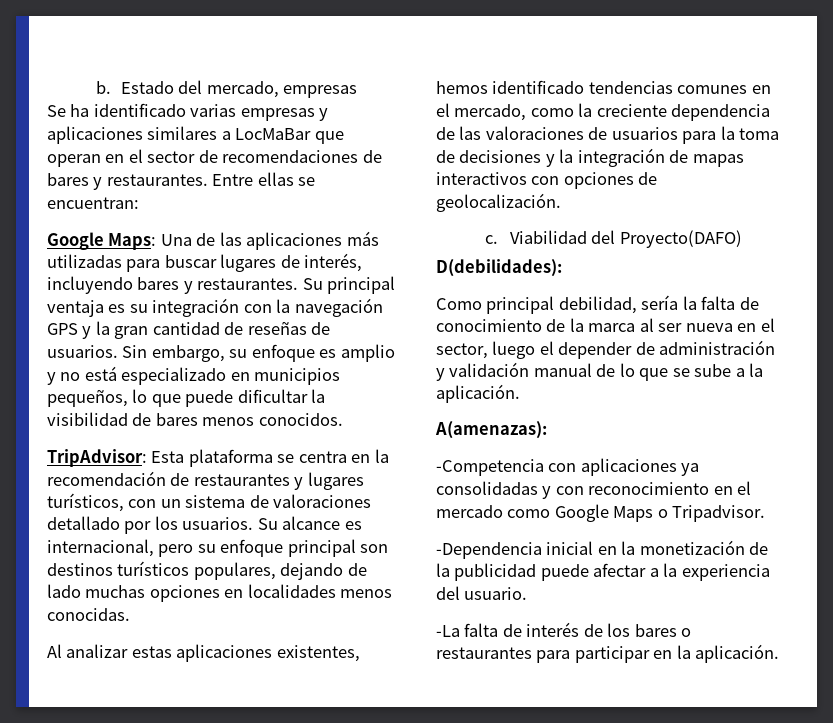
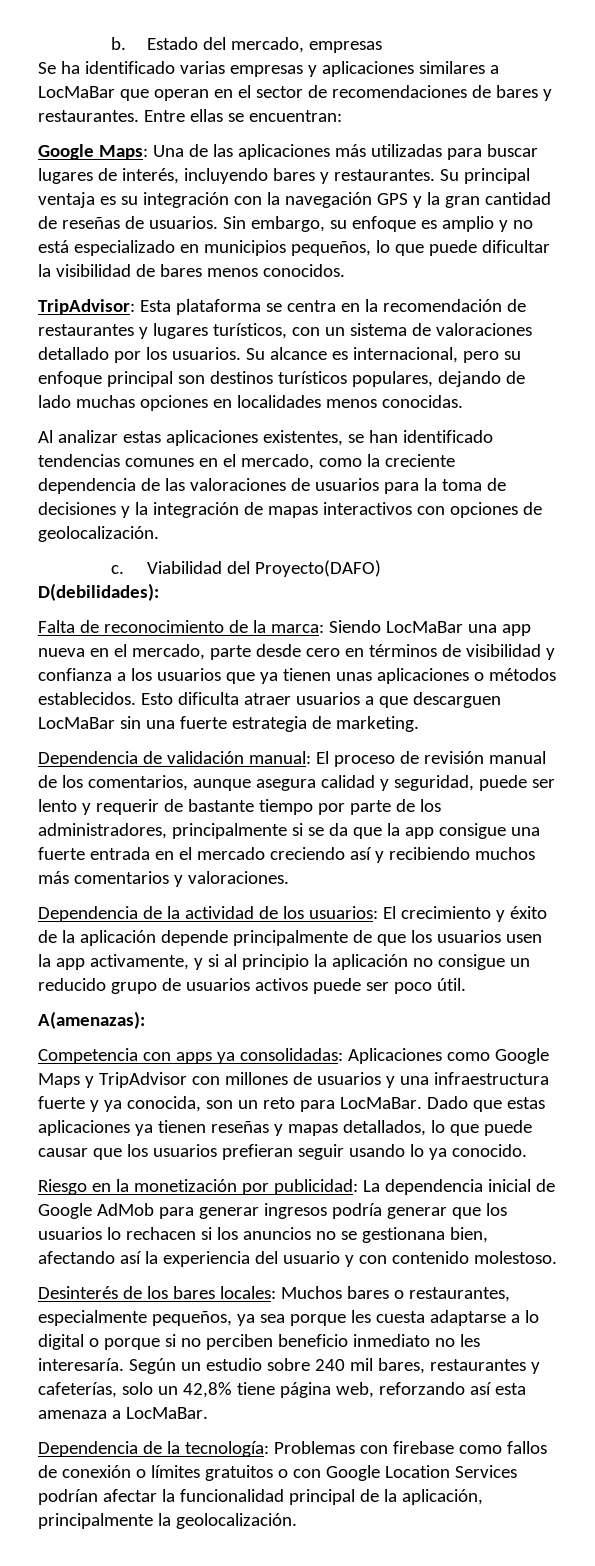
- Al analizar estas aplicaciones existentes, hemos identificado tendencias comunes en el mercado, como la creciente dependencia de las valoraciones de usuarios para la toma de decisiones y la integración de mapas interactivos con opciones de geolocalización.
+ Al analizar estas aplicaciones existentes, se han identificado tendencias comunes en el mercado, como la creciente dependencia de las valoraciones de usuarios para la toma de decisiones y la integración de mapas interactivos con opciones de geolocalización.
- Como principal debilidad, sería la falta de conocimiento de la marca al ser nueva en el sector, luego el depender de administración y validación manual de lo que se sube a la aplicación.
+ Falta de reconocimiento de la marca: Siendo LocMaBar una app nueva en el mercado, parte desde cero en términos de visibilidad y confianza a los usuarios que ya tienen unas aplicaciones o métodos establecidos. Esto dificulta atraer usuarios a que descarguen LocMaBar sin una fuerte estrategia de marketing.
+ Dependencia de validación manual: El proceso de revisión manual de los comentarios, aunque asegura calidad y seguridad, puede ser lento y requerir de bastante tiempo por parte de los administradores, principalmente si se da que la app consigue una fuerte entrada en el mercado creciendo así y recibiendo muchos más comentarios y valoraciones.
+ Dependencia de la actividad de los usuarios: El crecimiento y éxito de la aplicación depende principalmente de que los usuarios usen la app activamente, y si al principio la aplicación no consigue un reducido grupo de usuarios activos puede ser poco útil.
  A(amenazas):
- -Competencia con aplicaciones ya consolidadas y con reconocimiento en el mercado como Google Maps o Tripadvisor.
- -Dependencia inicial en la monetización de la publicidad puede afectar a la experiencia del usuario.
- -La falta de interés de los bares o restaurantes para participar en la aplicación.
+ Competencia con apps ya consolidadas: Aplicaciones como Google Maps y TripAdvisor con millones de usuarios y una infraestructura fuerte y ya conocida, son un reto para LocMaBar. Dado que estas aplicaciones ya tienen reseñas y mapas detallados, lo que puede causar que los usuarios prefieran seguir usando lo ya conocido.
+ Riesgo en la monetización por publicidad: La dependencia inicial de Google AdMob para generar ingresos podría generar que los usuarios lo rechacen si los anuncios no se gestionana bien, afectando así la experiencia del usuario y con contenido molestoso.
+ Desinterés de los bares locales: Muchos bares o restaurantes, especialmente pequeños, ya sea porque les cuesta adaptarse a lo digital o porque si no perciben beneficio inmediato no les interesaría. Según un estudio sobre 240 mil bares, restaurantes y cafeterías, solo un 42,8% tiene página web, reforzando así esta amenaza a LocMaBar.
+ Dependencia de la tecnología: Problemas con firebase como fallos de conexión o límites gratuitos o con Google Location Services podrían afectar la funcionalidad principal de la aplicación, principalmente la geolocalización.

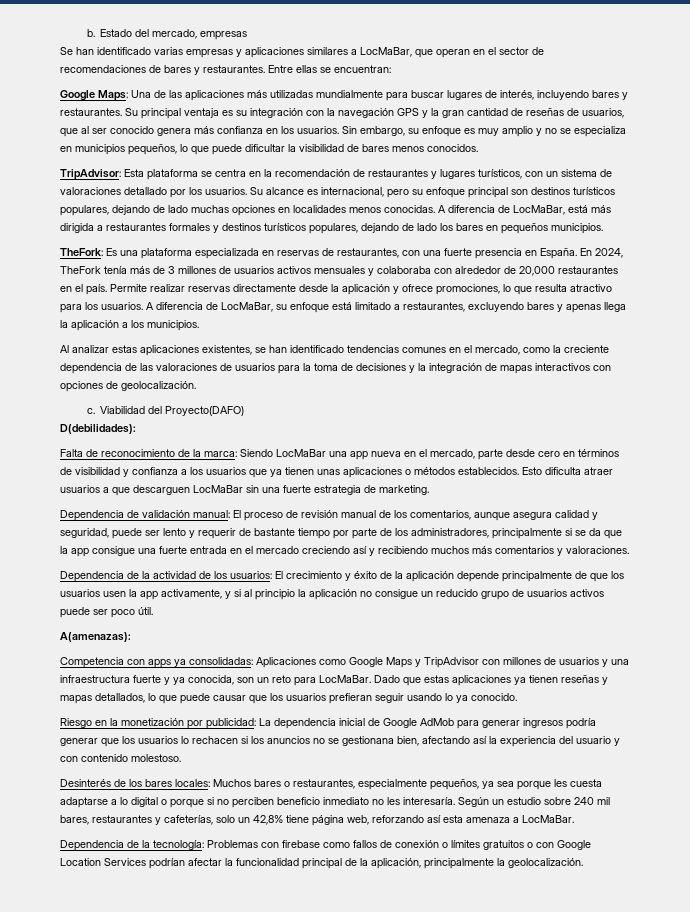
- Se ha identificado varias empresas y aplicaciones similares a LocMaBar que operan en el sector de recomendaciones de bares y restaurantes.
+ Se han identificado varias empresas y aplicaciones similares a LocMaBar, que operan en el sector de recomendaciones de bares y restaurantes.
- Google Maps: Una de las aplicaciones más utilizadas para buscar lugares de interés, incluyendo bares y restaurantes.
+ Google Maps: Una de las aplicaciones más utilizadas mundialmente para buscar lugares de interés, incluyendo bares y restaurantes.
- Su principal ventaja es su integración con la navegación GPS y la gran cantidad de reseñas de usuarios.
+ Su principal ventaja es su integración con la navegación GPS y la gran cantidad de reseñas de usuarios, que al ser conocido genera más confianza en los usuarios.
- Sin embargo, su enfoque es amplio y no está especializado en municipios pequeños, lo que puede dificultar la visibilidad de bares menos conocidos.
+ Sin embargo, su enfoque es muy amplio y no se especializa en municipios pequeños, lo que puede dificultar la visibilidad de bares menos conocidos.
+ A diferencia de LocMaBar, está más dirigida a restaurantes formales y destinos turísticos populares, dejando de lado los bares en pequeños municipios.
+ TheFork: Es una plataforma especializada en reservas de restaurantes, con una fuerte presencia en España. En 2024, TheFork tenía más de 3 millones de usuarios activos mensuales y colaboraba con alrededor de 20,000 restaurantes en el país. Permite realizar reservas directamente desde la aplicación y ofrece promociones, lo que resulta atractivo para los usuarios. A diferencia de LocMaBar, su enfoque está limitado a restaurantes, excluyendo bares y apenas llega la aplicación a los municipios.

